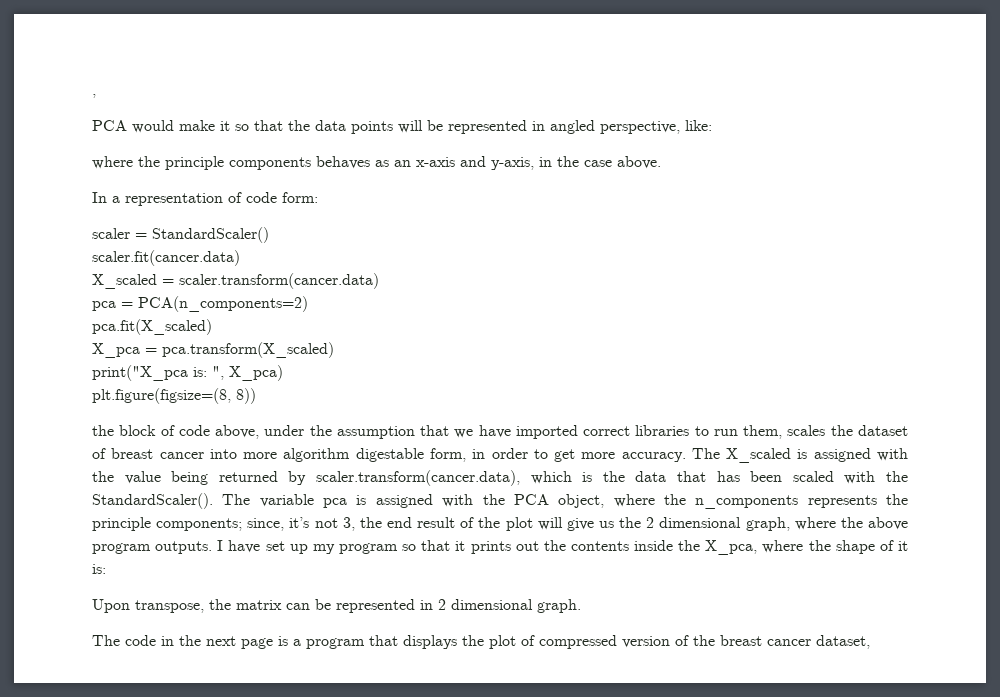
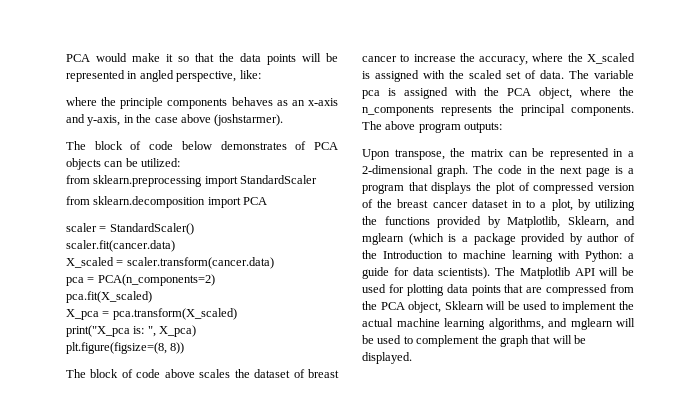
- ,
- where the principle components behaves as an x-axis and y-axis, in the case above.
- In a representation of code form:
+ where the principle components behaves as an x-axis and y-axis, in the case above (joshstarmer).
+ The block of code below demonstrates of PCA objects can be utilized:
+ from sklearn.preprocessing import StandardScaler
+ from sklearn.decomposition import PCA
- the block of code above, under the assumption that we have imported correct libraries to run them, scales the dataset of breast cancer into more algorithm digestable form, in order to get more accuracy. The X_scaled is assigned with the value being returned by scaler.transform(cancer.data), which is the data that has been scaled with the StandardScaler().
+ The block of code above scales the dataset of breast cancer to increase the accuracy, where the X_scaled is assigned with the scaled set of data.
- The variable pca is assigned with the PCA object, where the n_components represents the principle components; since, it’s not 3, the end result of the plot will give us the 2 dimensional graph, where the above program outputs. I have set up my program so that it prints out the contents inside the X_pca, where the shape of it is:
+ The variable pca is assigned with the PCA object, where the n_components represents the principal components. The above program outputs:
- Upon transpose, the matrix can be represented in 2 dimensional graph.
- The code in the next page is a program that displays the plot of compressed version of the breast cancer dataset,
+ Upon transpose, the matrix can be represented in a 2-dimensional graph. The code in the next page is a program that displays the plot of compressed version of the breast cancer dataset in to a plot, by utilizing the functions provided by Matplotlib, Sklearn, and mglearn (which is a package provided by author of the Introduction to machine learning with Python: a guide for data scientists). The Matplotlib API will be used for plotting data points that are compressed from the PCA object, Sklearn will be used to implement the actual machine learning algorithms, and mglearn will be used to complement the graph that will be displayed.

